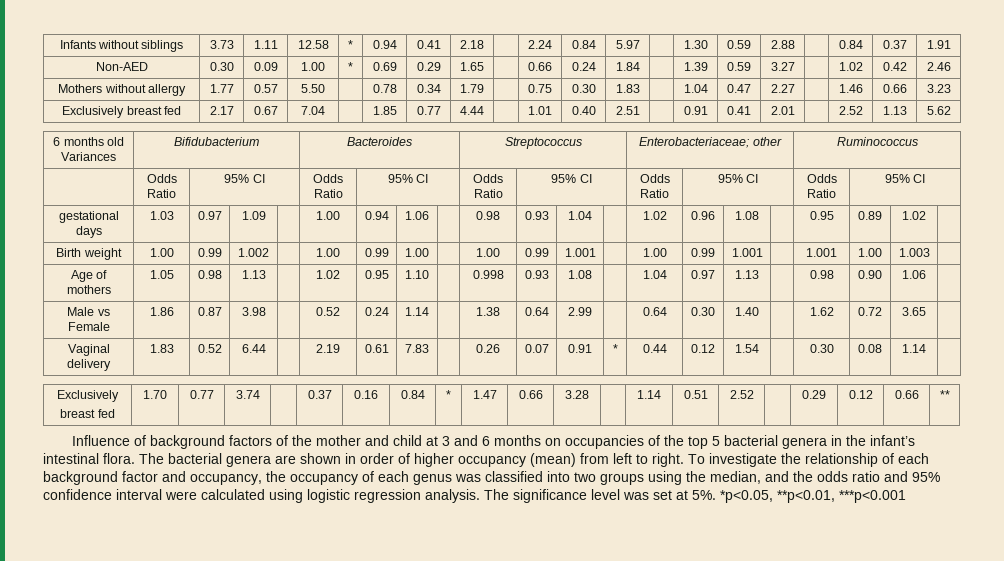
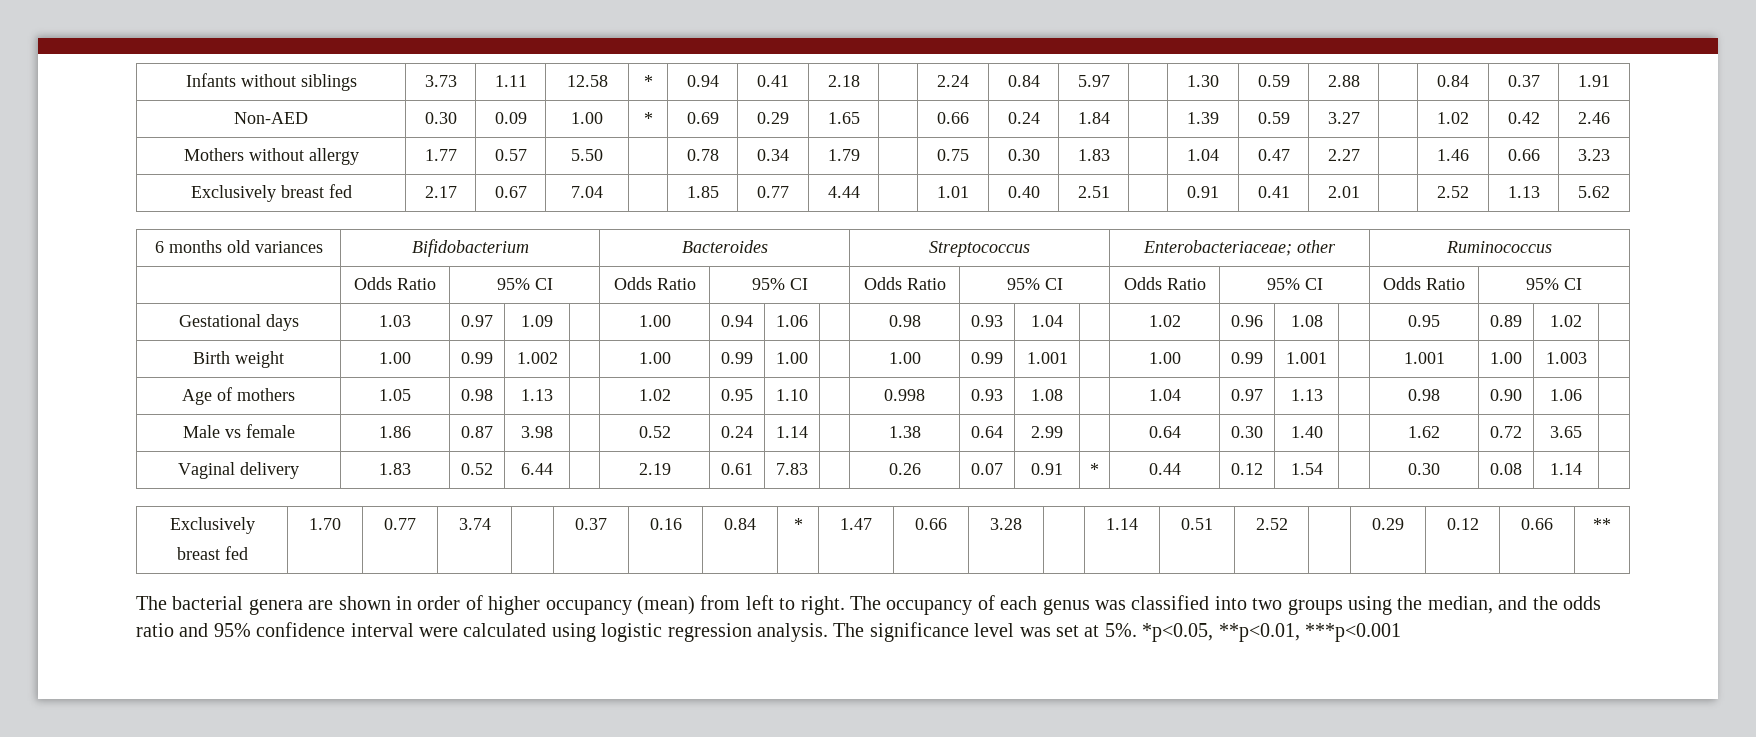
- 6 months old Variances | Bifidubacterium | Bacteroides | Streptococcus | Enterobacteriaceae; other | Ruminococcus
+ 6 months old variances | Bifidobacterium | Bacteroides | Streptococcus | Enterobacteriaceae; other | Ruminococcus
- gestational days | 1.03 | 0.97 | 1.09 | | 1.00 | 0.94 | 1.06 | | 0.98 | 0.93 | 1.04 | | 1.02 | 0.96 | 1.08 | | 0.95 | 0.89 | 1.02 |
+ Gestational days | 1.03 | 0.97 | 1.09 | | 1.00 | 0.94 | 1.06 | | 0.98 | 0.93 | 1.04 | | 1.02 | 0.96 | 1.08 | | 0.95 | 0.89 | 1.02 |
- Male vs Female | 1.86 | 0.87 | 3.98 | | 0.52 | 0.24 | 1.14 | | 1.38 | 0.64 | 2.99 | | 0.64 | 0.30 | 1.40 | | 1.62 | 0.72 | 3.65 |
+ Male vs female | 1.86 | 0.87 | 3.98 | | 0.52 | 0.24 | 1.14 | | 1.38 | 0.64 | 2.99 | | 0.64 | 0.30 | 1.40 | | 1.62 | 0.72 | 3.65 |
- Influence of background factors of the mother and child at 3 and 6 months on occupancies of the top 5 bacterial genera in the infant’s intestinal flora.
- To investigate the relationship of each background factor and occupancy, the occupancy of each genus was classified into two groups using the median, and the odds ratio and 95% confidence interval were calculated using logistic regression analysis.
+ The occupancy of each genus was classified into two groups using the median, and the odds ratio and 95% confidence interval were calculated using logistic regression analysis.

